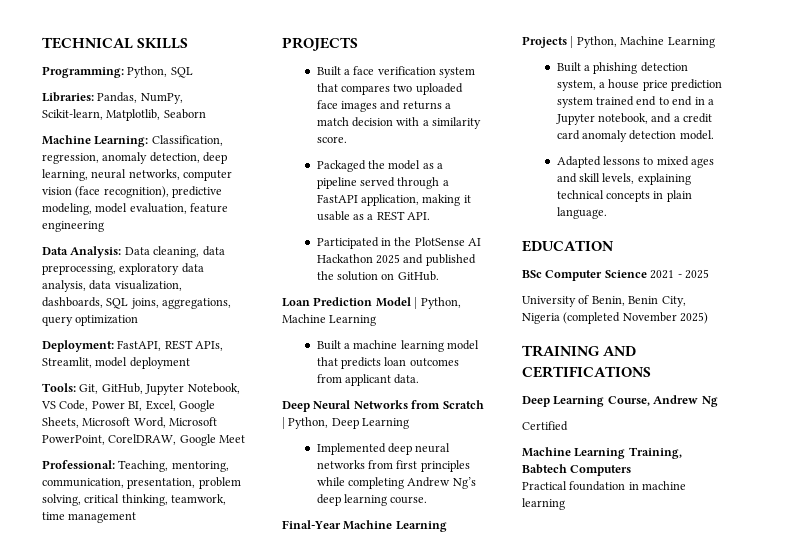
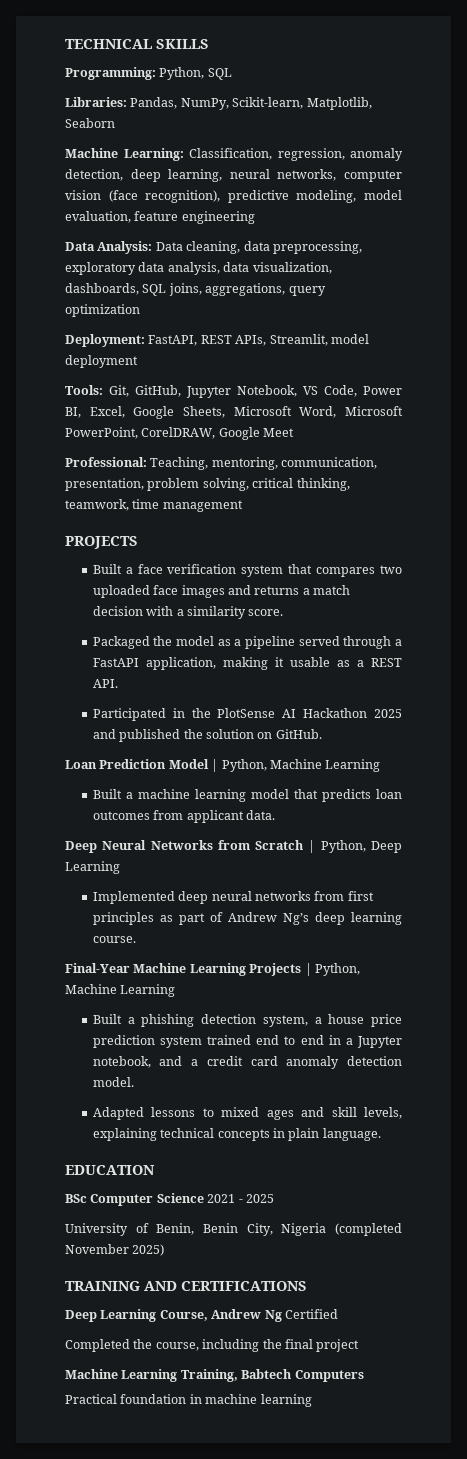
- Implemented deep neural networks from first principles while completing Andrew Ng’s deep learning course.
+ Implemented deep neural networks from first principles as part of Andrew Ng’s deep learning course.
- Deep Learning Course, Andrew Ng
- Certified
+ Deep Learning Course, Andrew Ng Certified
+ Completed the course, including the final project

